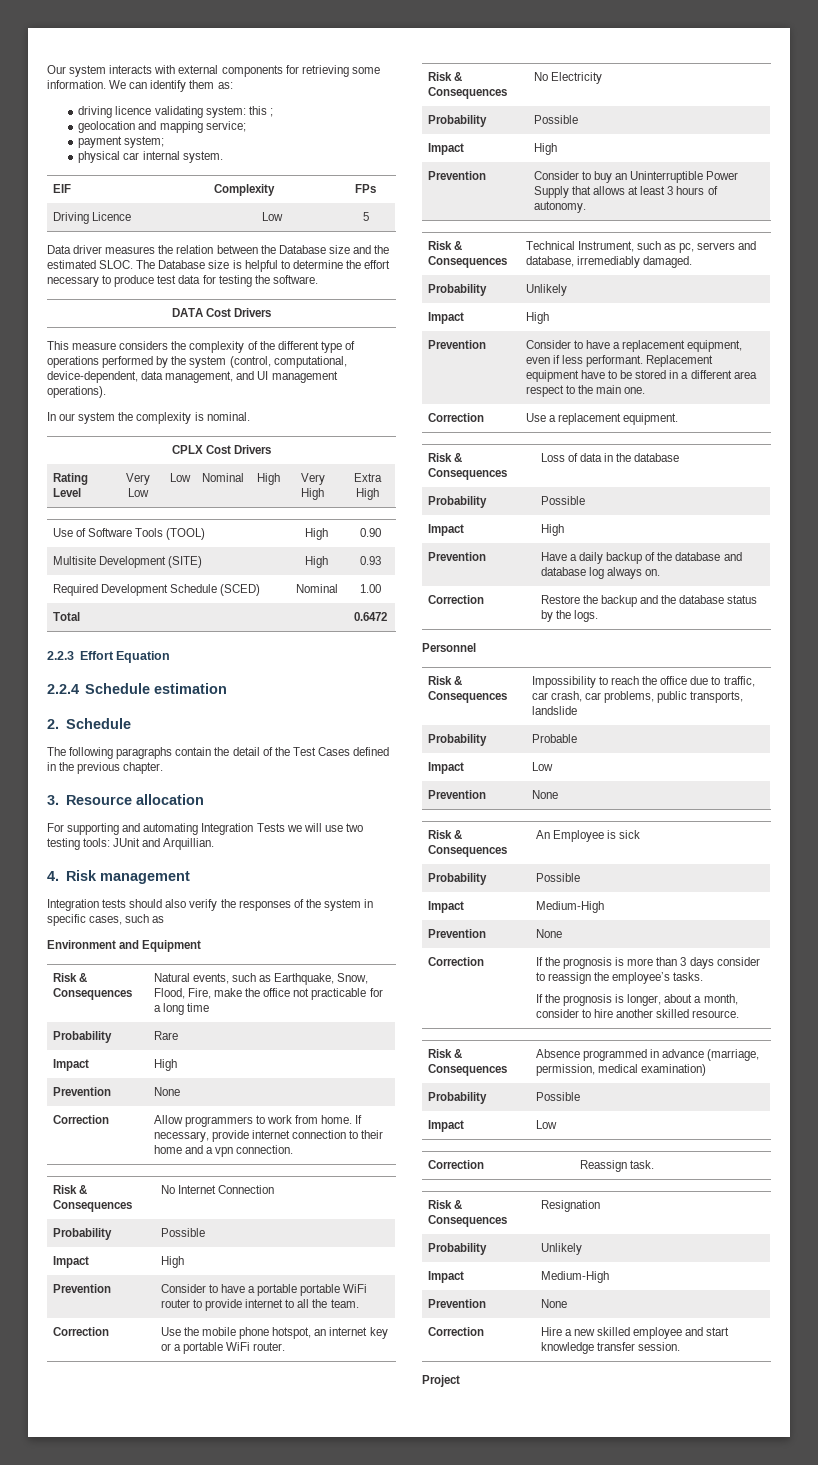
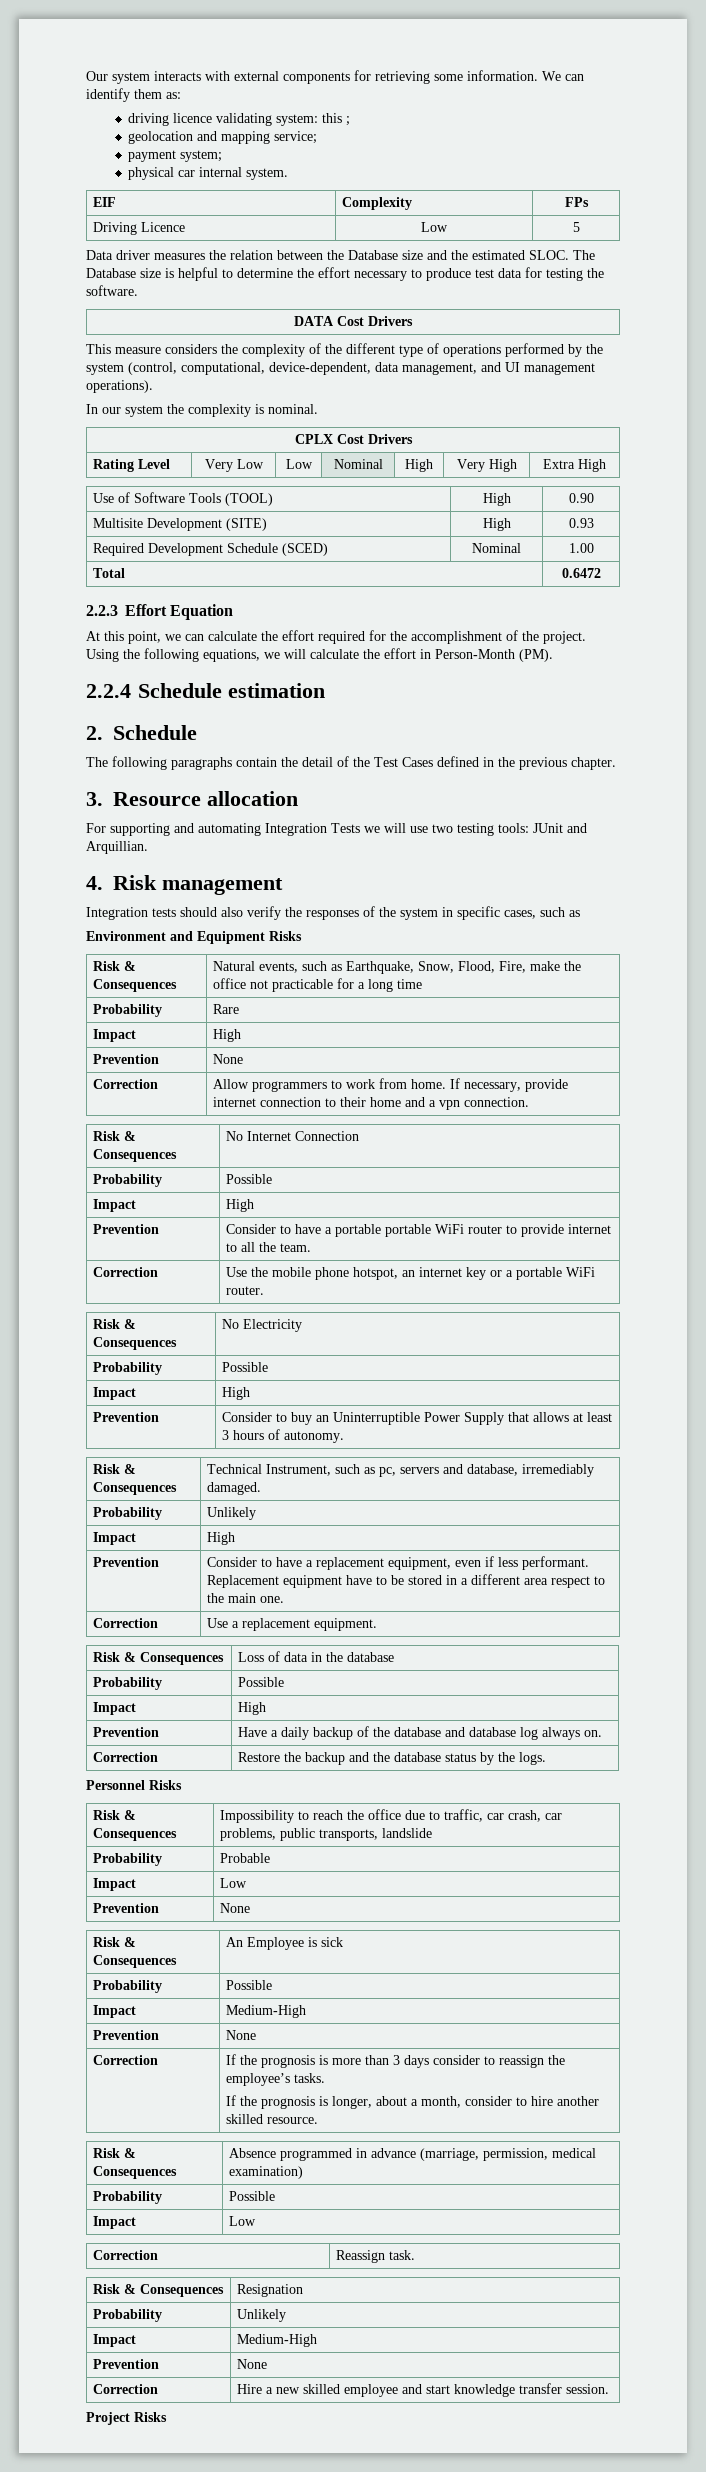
+ At this point, we can calculate the effort required for the accomplishment of the project. Using the following equations, we will calculate the effort in Person-Month (PM).
- Environment and Equipment
+ Environment and Equipment Risks
- Personnel
+ Personnel Risks
- Project
+ Project Risks

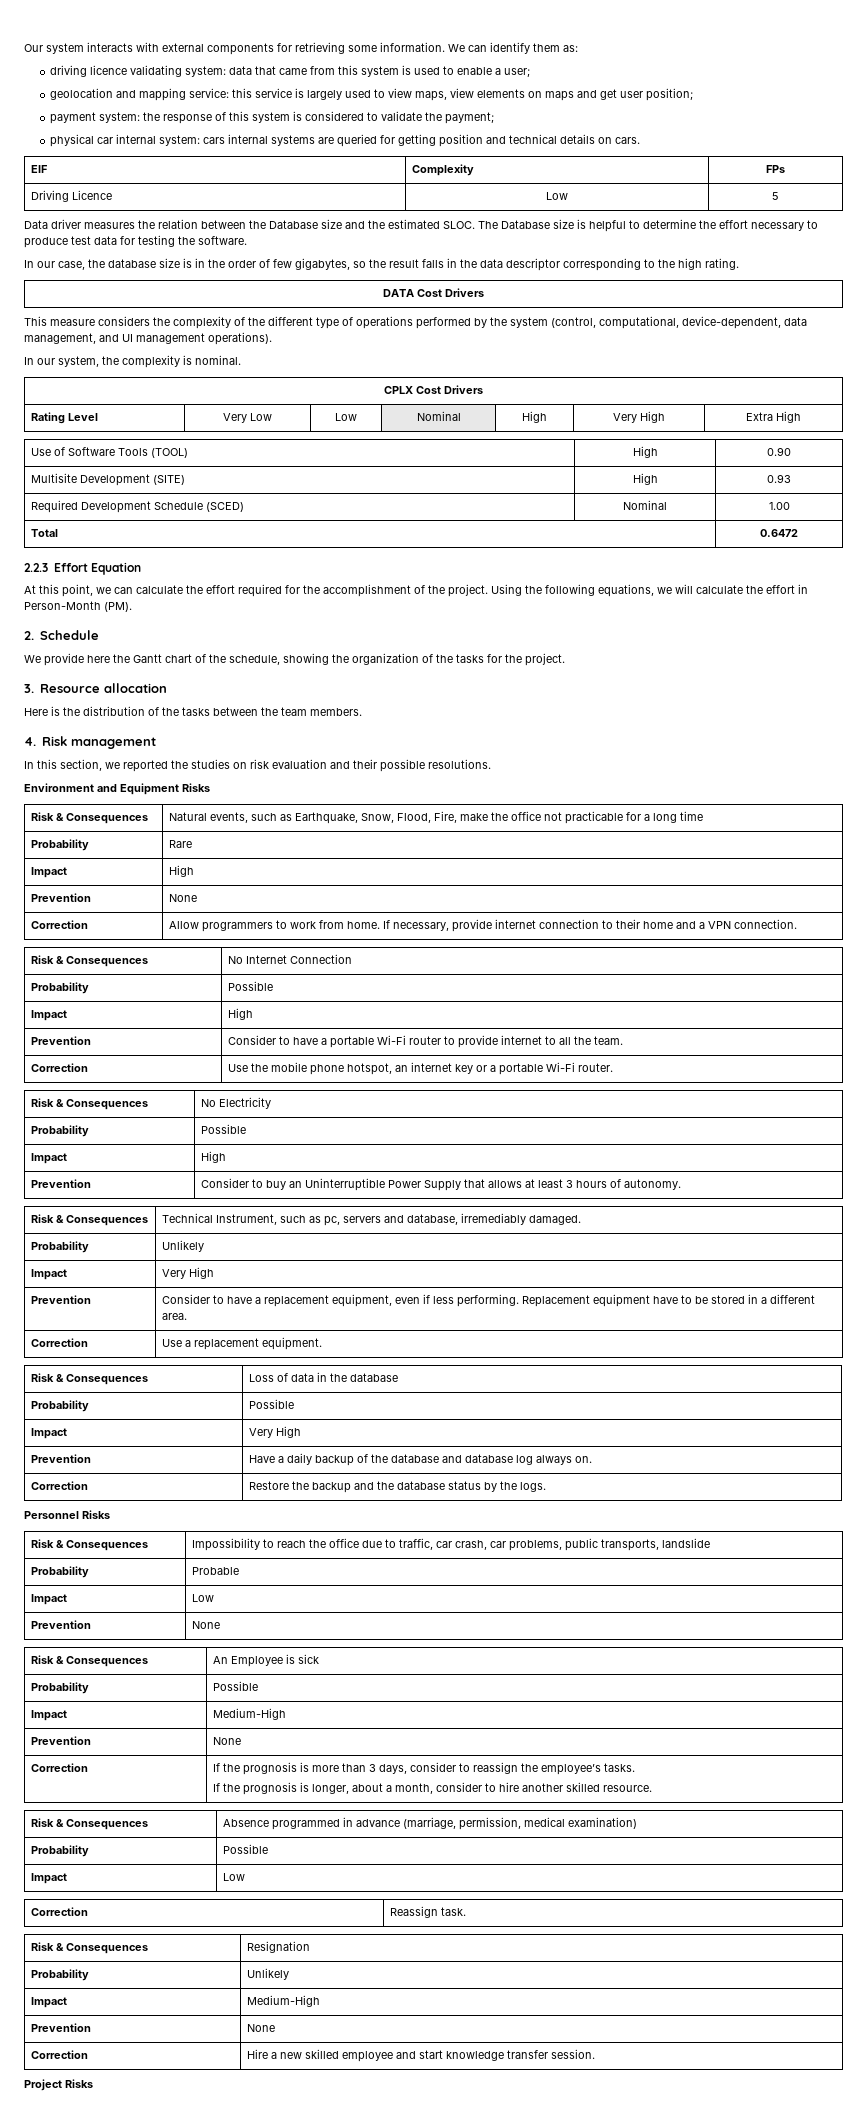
- driving licence validating system: this ;
- geolocation and mapping service;
- payment system;
- physical car internal system.
+ driving licence validating system: data that came from this system is used to enable a user;
+ geolocation and mapping service: this service is largely used to view maps, view elements on maps and get user position;
+ payment system: the response of this system is considered to validate the payment;
+ physical car internal system: cars internal systems are queried for getting position and technical details on cars.
+ In our case, the database size is in the order of few gigabytes, so the result falls in the data descriptor corresponding to the high rating.
- In our system the complexity is nominal.
+ In our system, the complexity is nominal.
- 2.2.4 Schedule estimation
  2. Schedule
- The following paragraphs contain the detail of the Test Cases defined in the previous chapter.
+ We provide here the Gantt chart of the schedule, showing the organization of the tasks for the project.
  3. Resource allocation
- For supporting and automating Integration Tests we will use two testing tools: JUnit and Arquillian.
+ Here is the distribution of the tasks between the team members.
  4. Risk management
- Integration tests should also verify the responses of the system in specific cases, such as
+ In this section, we reported the studies on risk evaluation and their possible resolutions.
- Correction | Allow programmers to work from home. If necessary, provide internet connection to their home and a vpn connection.
+ Correction | Allow programmers to work from home. If necessary, provide internet connection to their home and a VPN connection.
- Prevention | Consider to have a portable portable WiFi router to provide internet to all the team.
+ Prevention | Consider to have a portable Wi-Fi router to provide internet to all the team.
- Correction | Use the mobile phone hotspot, an internet key or a portable WiFi router.
+ Correction | Use the mobile phone hotspot, an internet key or a portable Wi-Fi router.
  Risk & Consequences | Technical Instrument, such as pc, servers and database, irremediably damaged.
  Probability | Unlikely
- Impact | High
+ Impact | Very High
- Prevention | Consider to have a replacement equipment, even if less performant. Replacement equipment have to be stored in a different area respect to the main one.
+ Prevention | Consider to have a replacement equipment, even if less performing. Replacement equipment have to be stored in a different area.
  Risk & Consequences | Loss of data in the database
  Probability | Possible
- Impact | High
+ Impact | Very High
- Correction | If the prognosis is more than 3 days consider to reassign the employee’s tasks.
+ Correction | If the prognosis is more than 3 days, consider to reassign the employee’s tasks.

